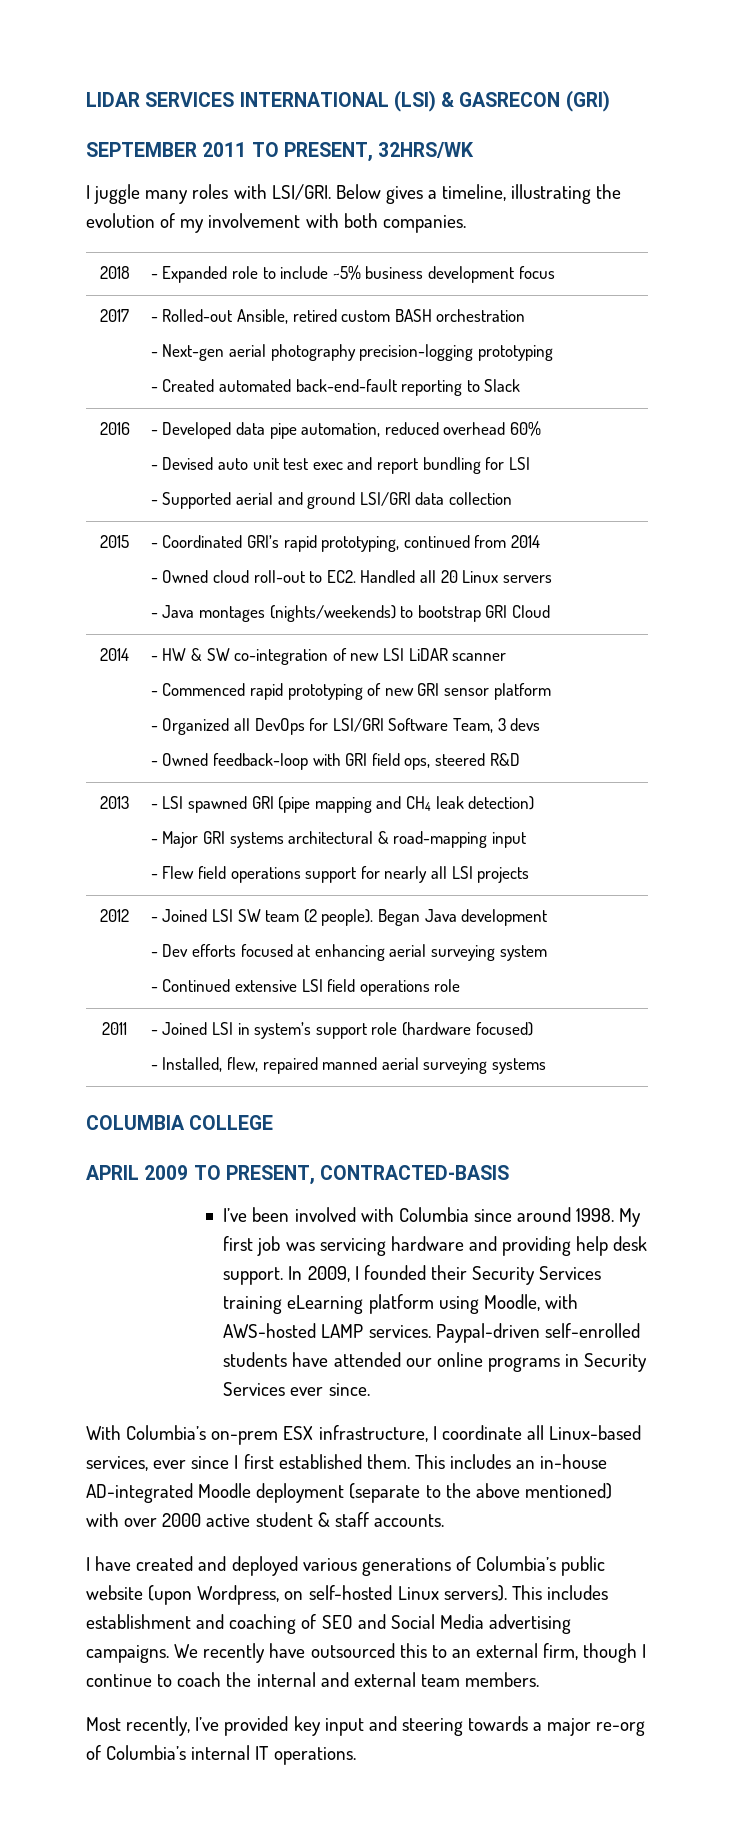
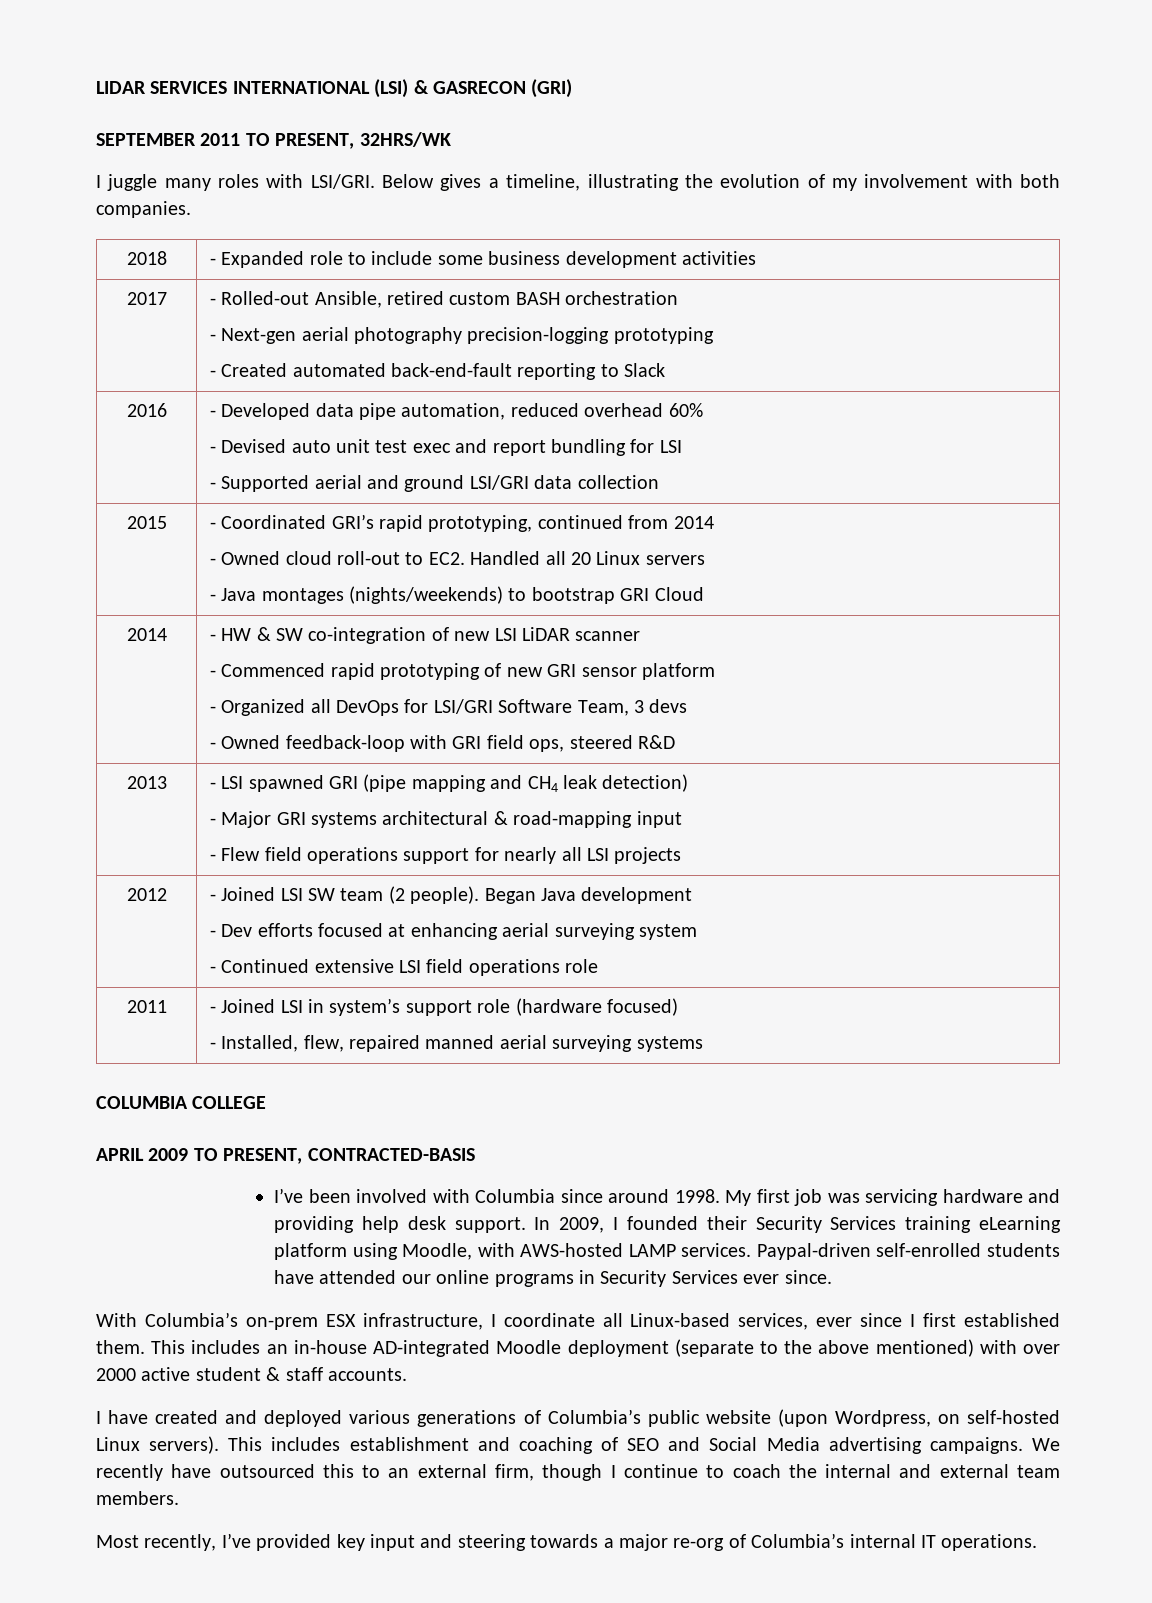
- 2018 | - Expanded role to include ~5% business development focus
+ 2018 | - Expanded role to include some business development activities

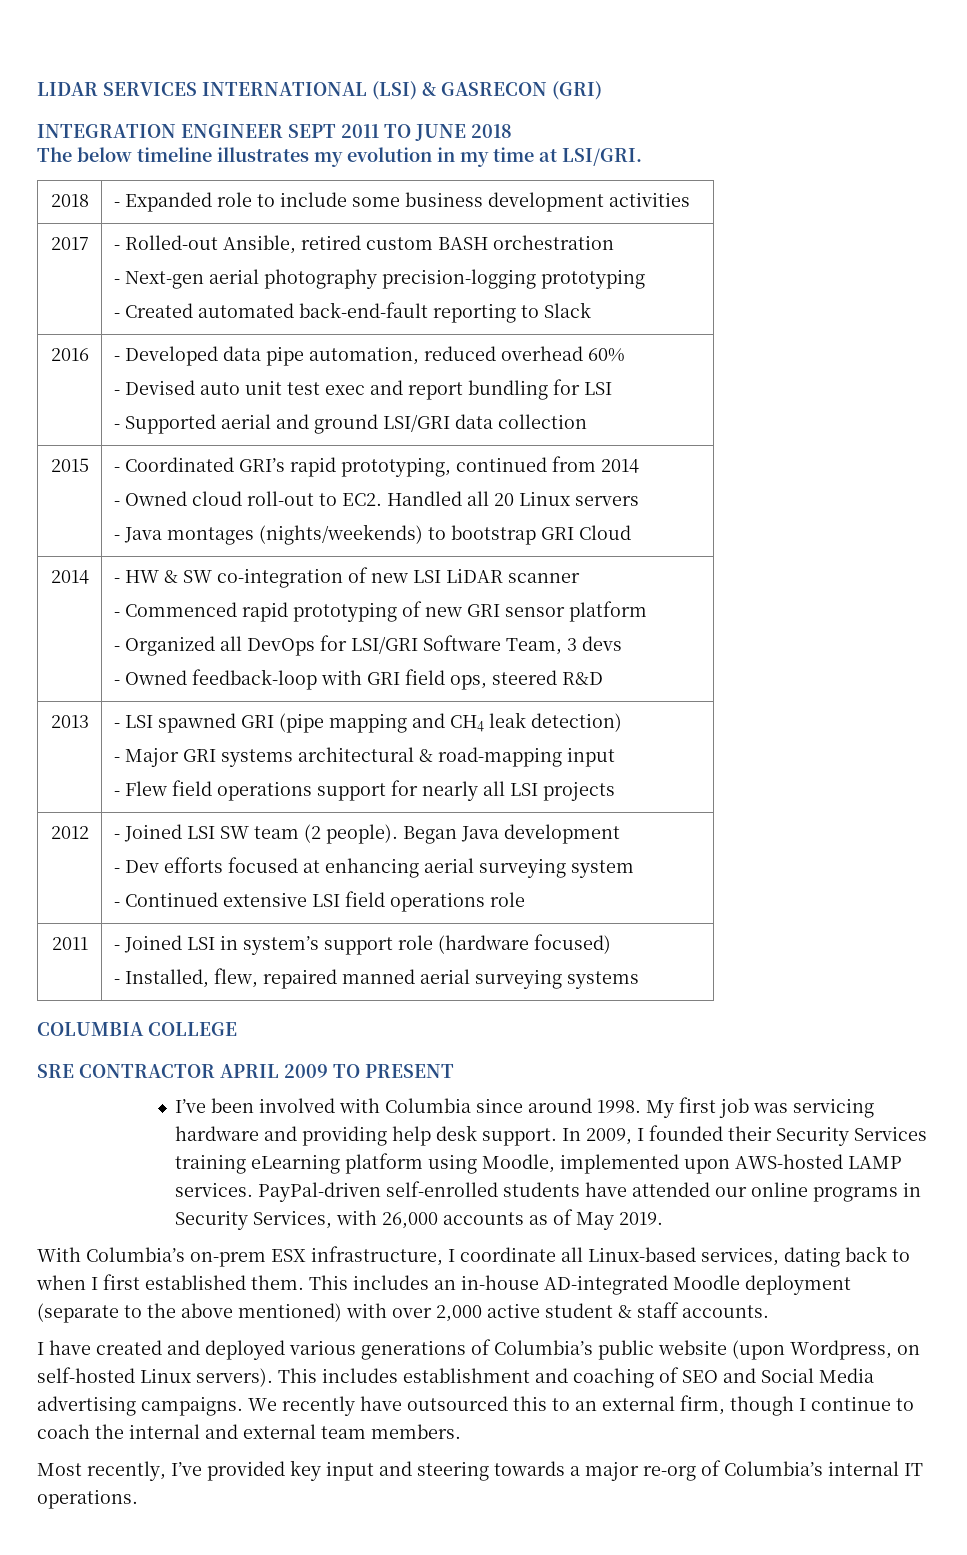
- SEPTEMBER 2011 TO PRESENT, 32HRS/WK
- I juggle many roles with LSI/GRI. Below gives a timeline, illustrating the evolution of my involvement with both companies.
+ INTEGRATION ENGINEER SEPT 2011 TO JUNE 2018
+ The below timeline illustrates my evolution in my time at LSI/GRI.
- APRIL 2009 TO PRESENT, CONTRACTED-BASIS
+ SRE CONTRACTOR APRIL 2009 TO PRESENT
- In 2009, I founded their Security Services training eLearning platform using Moodle, with AWS-hosted LAMP services.
+ In 2009, I founded their Security Services training eLearning platform using Moodle, implemented upon AWS-hosted LAMP services.
- Paypal-driven self-enrolled students have attended our online programs in Security Services ever since.
+ PayPal-driven self-enrolled students have attended our online programs in Security Services, with 26,000 accounts as of May 2019.
- With Columbia’s on-prem ESX infrastructure, I coordinate all Linux-based services, ever since I first established them.
+ With Columbia’s on-prem ESX infrastructure, I coordinate all Linux-based services, dating back to when I first established them.
- This includes an in-house AD-integrated Moodle deployment (separate to the above mentioned) with over 2000 active student & staff accounts.
+ This includes an in-house AD-integrated Moodle deployment (separate to the above mentioned) with over 2,000 active student & staff accounts.

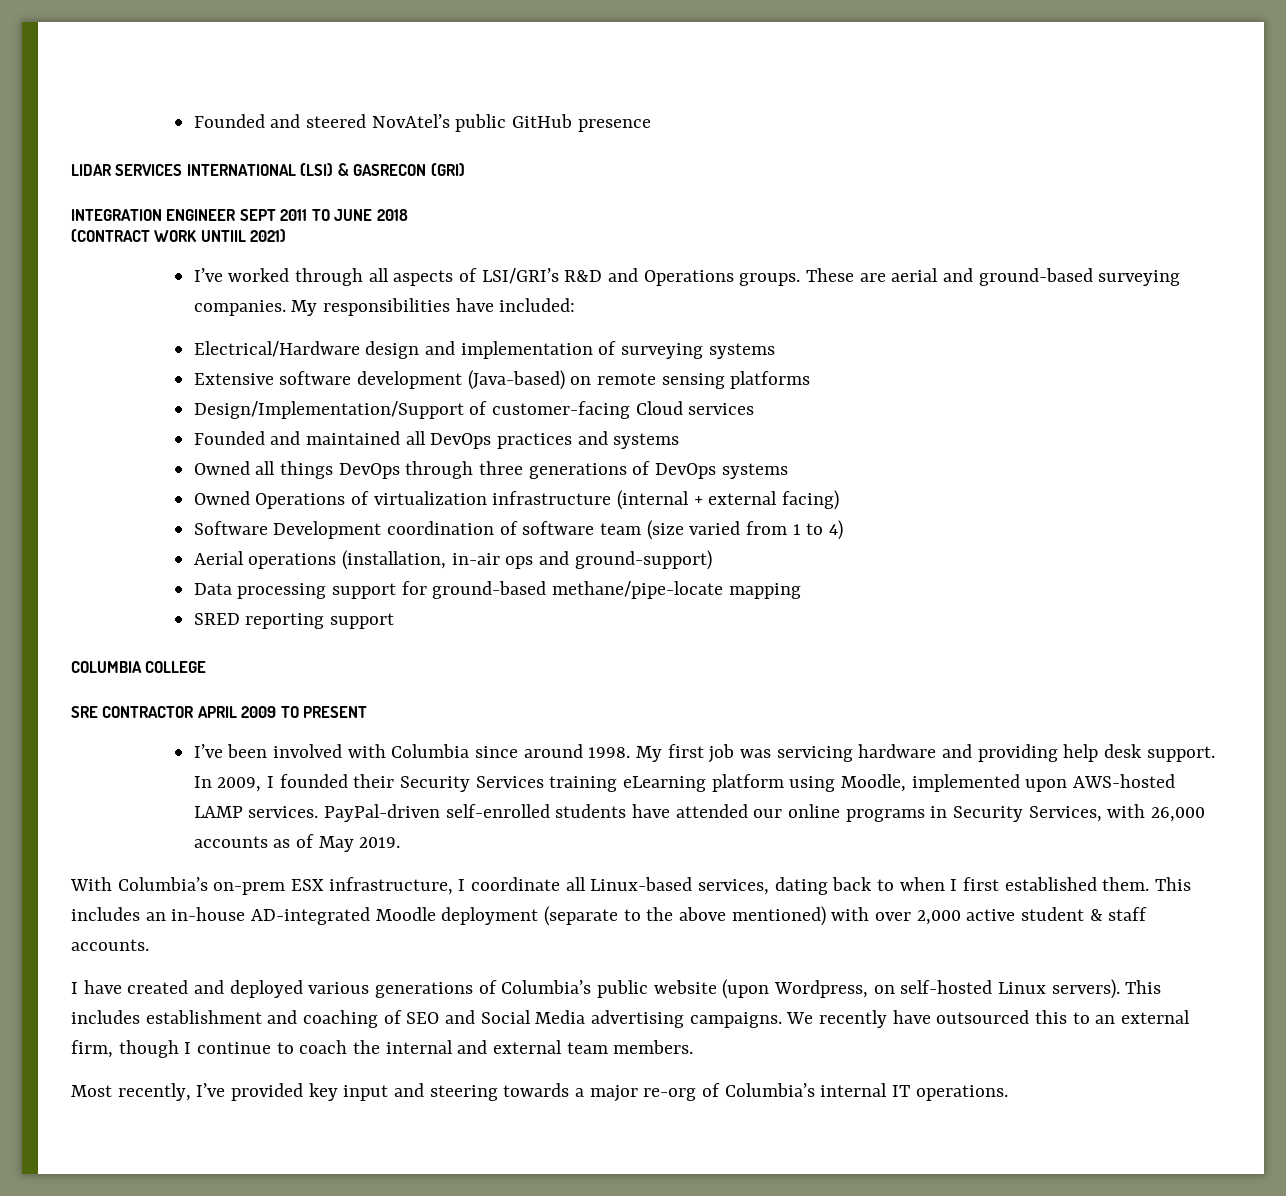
+ Founded and steered NovAtel’s public GitHub presence
- The below timeline illustrates my evolution in my time at LSI/GRI.
- 2018 | - Expanded role to include some business development activities
- 2017 | - Rolled-out Ansible, retired custom BASH orchestration
- - Next-gen aerial photography precision-logging prototyping
- - Created automated back-end-fault reporting to Slack
- 2016 | - Developed data pipe automation, reduced overhead 60%
- - Devised auto unit test exec and report bundling for LSI
- - Supported aerial and ground LSI/GRI data collection
- 2015 | - Coordinated GRI’s rapid prototyping, continued from 2014
- - Owned cloud roll-out to EC2. Handled all 20 Linux servers
- - Java montages (nights/weekends) to bootstrap GRI Cloud
- 2014 | - HW & SW co-integration of new LSI LiDAR scanner
- - Commenced rapid prototyping of new GRI sensor platform
- - Organized all DevOps for LSI/GRI Software Team, 3 devs
- - Owned feedback-loop with GRI field ops, steered R&D
- 2013 | - LSI spawned GRI (pipe mapping and CH4 leak detection)
- - Major GRI systems architectural & road-mapping input
- - Flew field operations support for nearly all LSI projects
- 2012 | - Joined LSI SW team (2 people). Began Java development
- - Dev efforts focused at enhancing aerial surveying system
- - Continued extensive LSI field operations role
- 2011 | - Joined LSI in system’s support role (hardware focused)
- - Installed, flew, repaired manned aerial surveying systems
+ (CONTRACT WORK UNTIIL 2021)
+ I’ve worked through all aspects of LSI/GRI’s R&D and Operations groups. These are aerial and ground-based surveying companies. My responsibilities have included:
+ Electrical/Hardware design and implementation of surveying systems
+ Extensive software development (Java-based) on remote sensing platforms
+ Design/Implementation/Support of customer-facing Cloud services
+ Founded and maintained all DevOps practices and systems
+ Owned all things DevOps through three generations of DevOps systems
+ Owned Operations of virtualization infrastructure (internal + external facing)
+ Software Development coordination of software team (size varied from 1 to 4)
+ Aerial operations (installation, in-air ops and ground-support)
+ Data processing support for ground-based methane/pipe-locate mapping
+ SRED reporting support

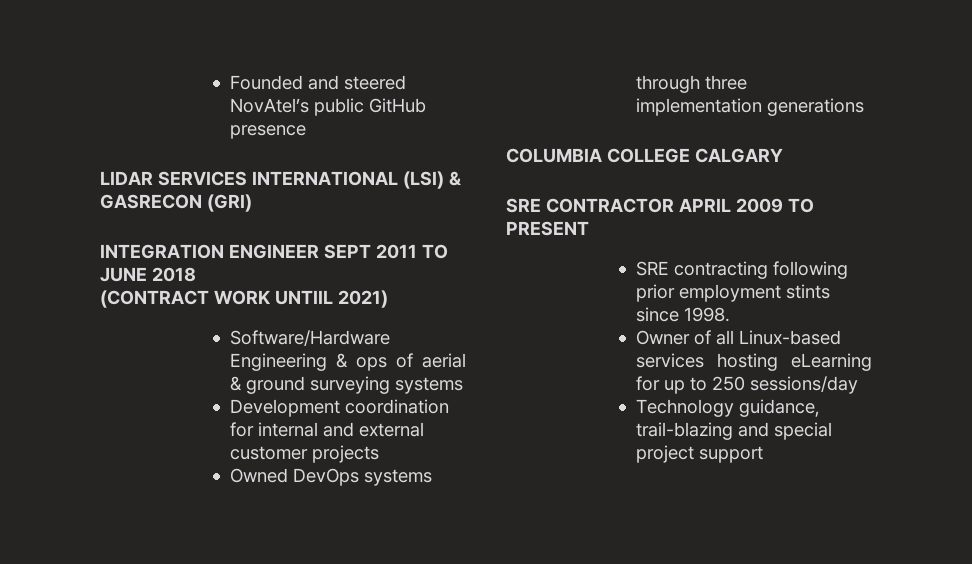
- I’ve worked through all aspects of LSI/GRI’s R&D and Operations groups. These are aerial and ground-based surveying companies. My responsibilities have included:
- Electrical/Hardware design and implementation of surveying systems
- Extensive software development (Java-based) on remote sensing platforms
- Design/Implementation/Support of customer-facing Cloud services
- Founded and maintained all DevOps practices and systems
- Owned all things DevOps through three generations of DevOps systems
- Owned Operations of virtualization infrastructure (internal + external facing)
- Software Development coordination of software team (size varied from 1 to 4)
- Aerial operations (installation, in-air ops and ground-support)
- Data processing support for ground-based methane/pipe-locate mapping
- SRED reporting support
+ Software/Hardware Engineering & ops of aerial & ground surveying systems
+ Development coordination for internal and external customer projects
+ Owned DevOps systems through three implementation generations
- COLUMBIA COLLEGE
+ COLUMBIA COLLEGE CALGARY
- I’ve been involved with Columbia since around 1998. My first job was servicing hardware and providing help desk support. In 2009, I founded their Security Services training eLearning platform using Moodle, implemented upon AWS-hosted LAMP services. PayPal-driven self-enrolled students have attended our online programs in Security Services, with 26,000 accounts as of May 2019.
- With Columbia’s on-prem ESX infrastructure, I coordinate all Linux-based services, dating back to when I first established them. This includes an in-house AD-integrated Moodle deployment (separate to the above mentioned) with over 2,000 active student & staff accounts.
- I have created and deployed various generations of Columbia’s public website (upon Wordpress, on self-hosted Linux servers). This includes establishment and coaching of SEO and Social Media advertising campaigns. We recently have outsourced this to an external firm, though I continue to coach the internal and external team members.
- Most recently, I’ve provided key input and steering towards a major re-org of Columbia’s internal IT operations.
+ SRE contracting following prior employment stints since 1998.
+ Owner of all Linux-based services hosting eLearning for up to 250 sessions/day
+ Technology guidance, trail-blazing and special project support

